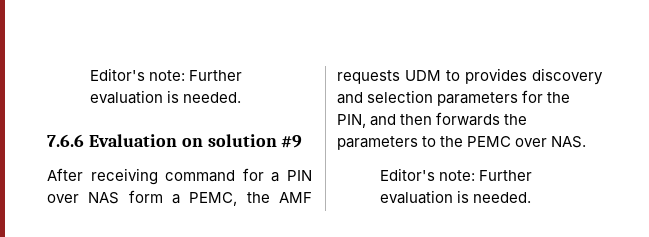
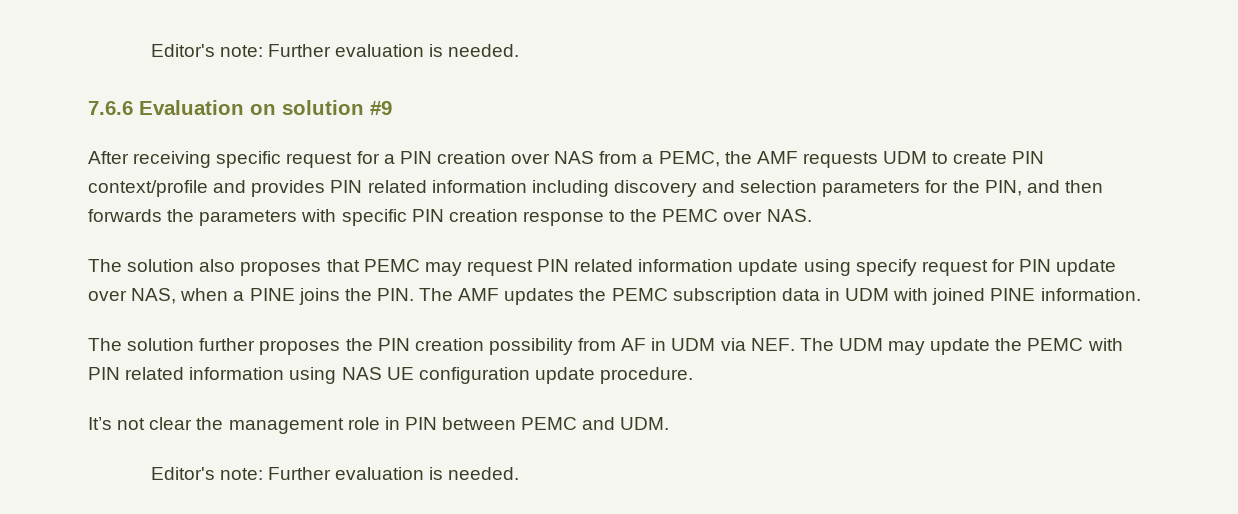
- After receiving command for a PIN over NAS form a PEMC, the AMF requests UDM to provides discovery and selection parameters for the PIN, and then forwards the parameters to the PEMC over NAS.
+ After receiving specific request for a PIN creation over NAS from a PEMC, the AMF requests UDM to create PIN context/profile and provides PIN related information including discovery and selection parameters for the PIN, and then forwards the parameters with specific PIN creation response to the PEMC over NAS.
+ The solution also proposes that PEMC may request PIN related information update using specify request for PIN update over NAS, when a PINE joins the PIN. The AMF updates the PEMC subscription data in UDM with joined PINE information.
+ The solution further proposes the PIN creation possibility from AF in UDM via NEF. The UDM may update the PEMC with PIN related information using NAS UE configuration update procedure.
+ It’s not clear the management role in PIN between PEMC and UDM.

